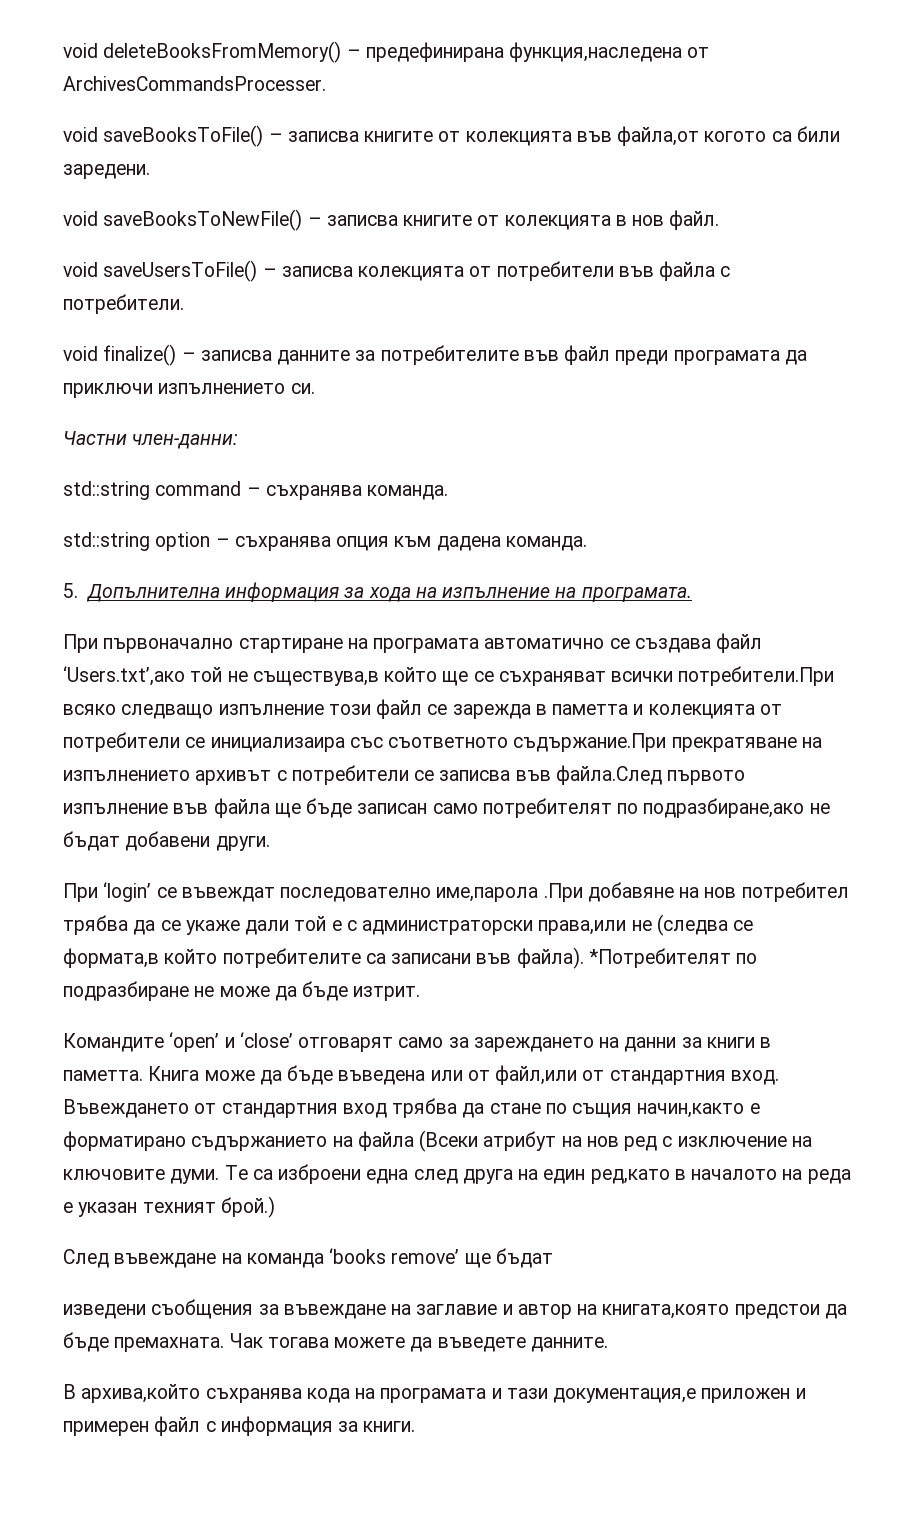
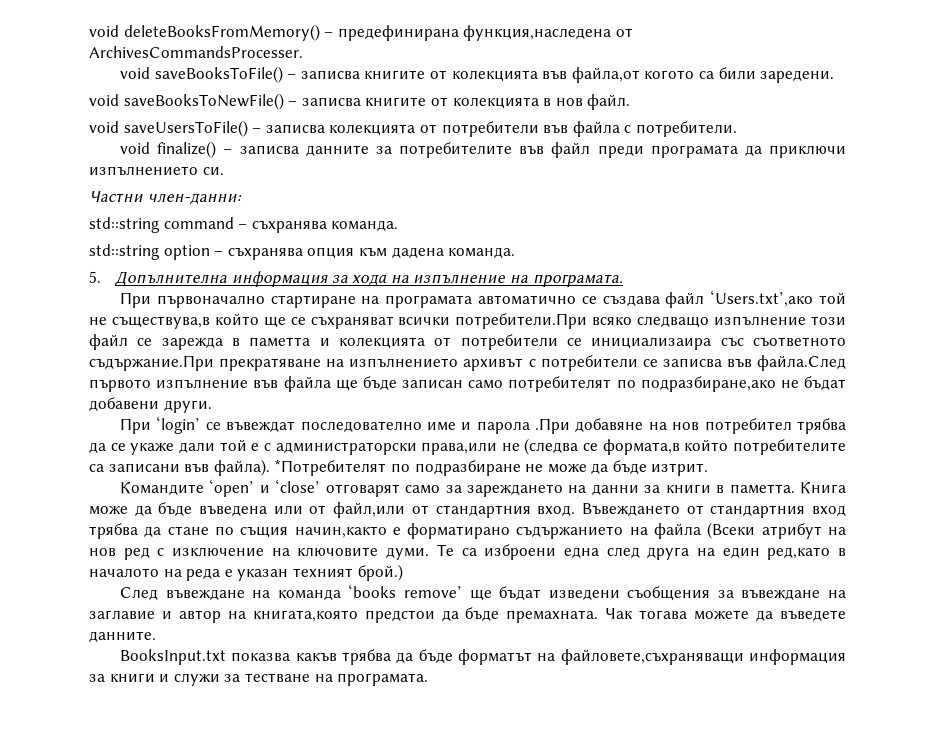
- При ‘login’ се въвеждат последователно име,парола .При добавяне на нов потребител трябва да се укаже дали той е с администраторски права,или не (следва се формата,в който потребителите са записани във файла).
+ При ‘login’ се въвеждат последователно име и парола .При добавяне на нов потребител трябва да се укаже дали той е с администраторски права,или не (следва се формата,в който потребителите са записани във файла).
- След въвеждане на команда ‘books remove’ ще бъдат
- изведени съобщения за въвеждане на заглавие и автор на книгата,която предстои да бъде премахната.
+ След въвеждане на команда ‘books remove’ ще бъдат изведени съобщения за въвеждане на заглавие и автор на книгата,която предстои да бъде премахната.
- В архива,който съхранява кода на програмата и тази документация,е приложен и примерен файл с информация за книги.
+ BooksInput.txt показва какъв трябва да бъде форматът на файловете,съхраняващи информация за книги и служи за тестване на програмата.

